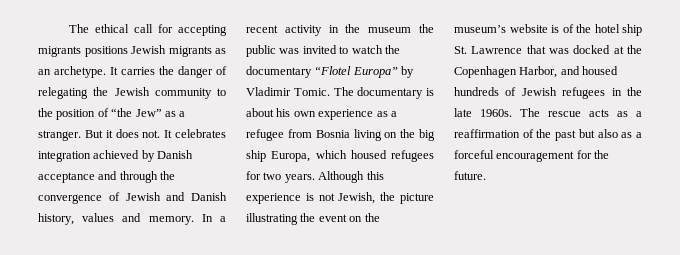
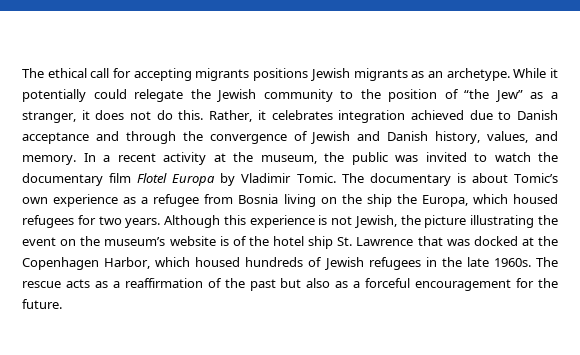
- It carries the danger of relegating the Jewish community to the position of “the Jew” as a stranger. But it does not. It celebrates integration achieved by Danish acceptance and through the convergence of Jewish and Danish history, values and memory.
+ While it potentially could relegate the Jewish community to the position of “the Jew” as a stranger, it does not do this. Rather, it celebrates integration achieved due to Danish acceptance and through the convergence of Jewish and Danish history, values, and memory.
- In a recent activity in the museum the public was invited to watch the documentary “Flotel Europa” by Vladimir Tomic.
+ In a recent activity at the museum, the public was invited to watch the documentary film Flotel Europa by Vladimir Tomic.
- The documentary is about his own experience as a refugee from Bosnia living on the big ship Europa, which housed refugees for two years.
+ The documentary is about Tomic’s own experience as a refugee from Bosnia living on the ship the Europa, which housed refugees for two years.
- Although this experience is not Jewish, the picture illustrating the event on the museum’s website is of the hotel ship St. Lawrence that was docked at the Copenhagen Harbor, and housed hundreds of Jewish refugees in the late 1960s.
+ Although this experience is not Jewish, the picture illustrating the event on the museum’s website is of the hotel ship St. Lawrence that was docked at the Copenhagen Harbor, which housed hundreds of Jewish refugees in the late 1960s.

